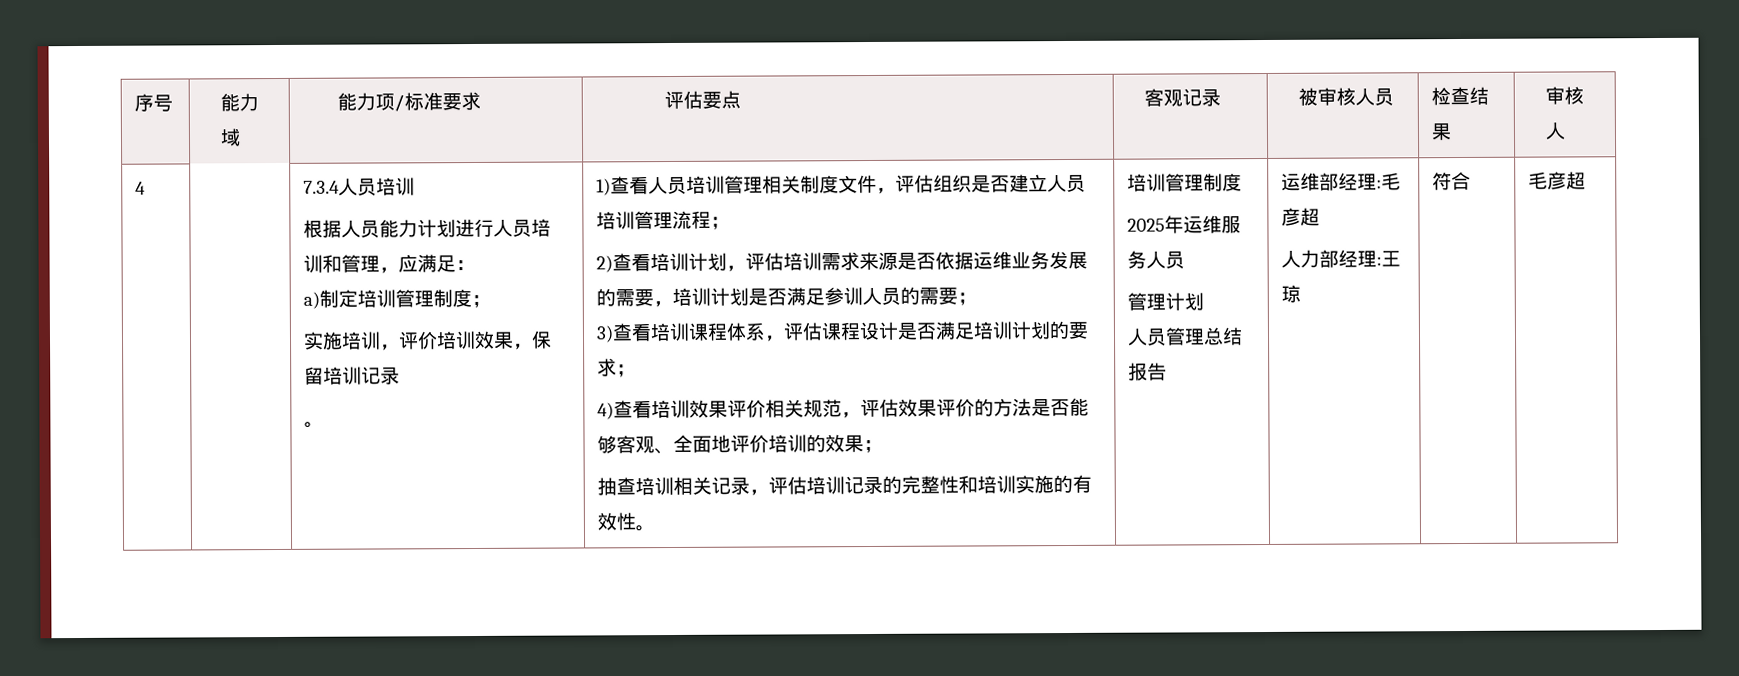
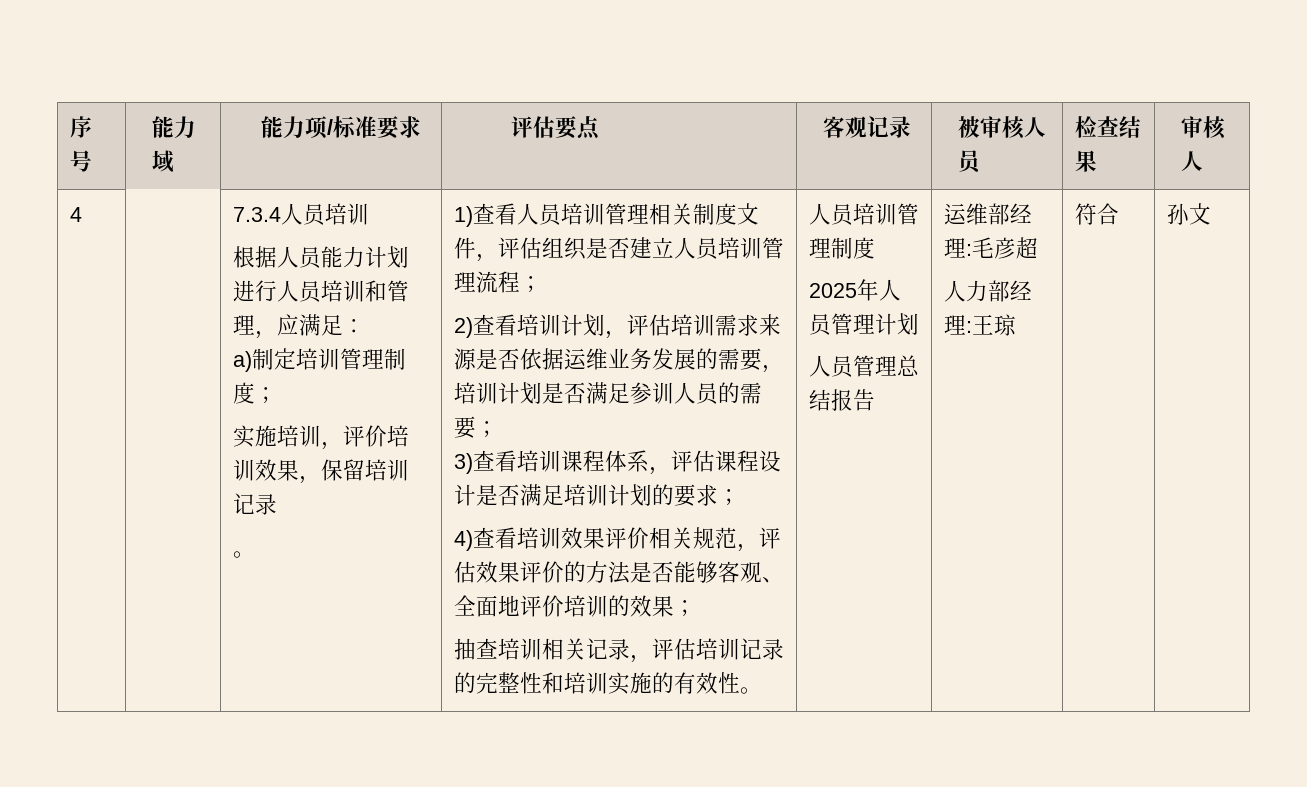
- 抽查培训相关记录，评估培训记录的完整性和培训实施的有效性。 | 培训管理制度
+ 抽查培训相关记录，评估培训记录的完整性和培训实施的有效性。 | 人员培训管理制度
- 2025年运维服务人员
- 管理计划
+ 2025年人员管理计划
- 符合 | 毛彦超
+ 符合 | 孙文

